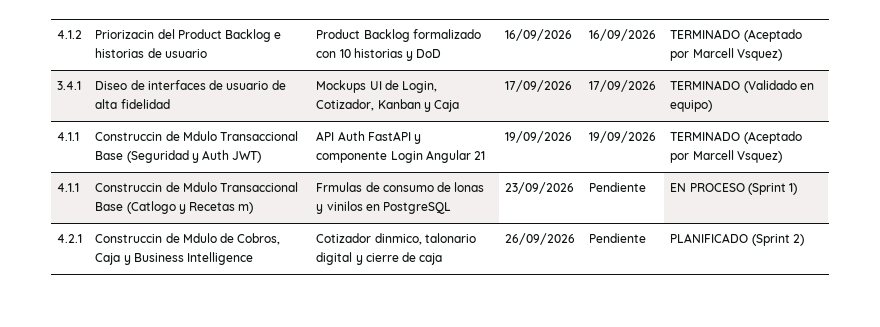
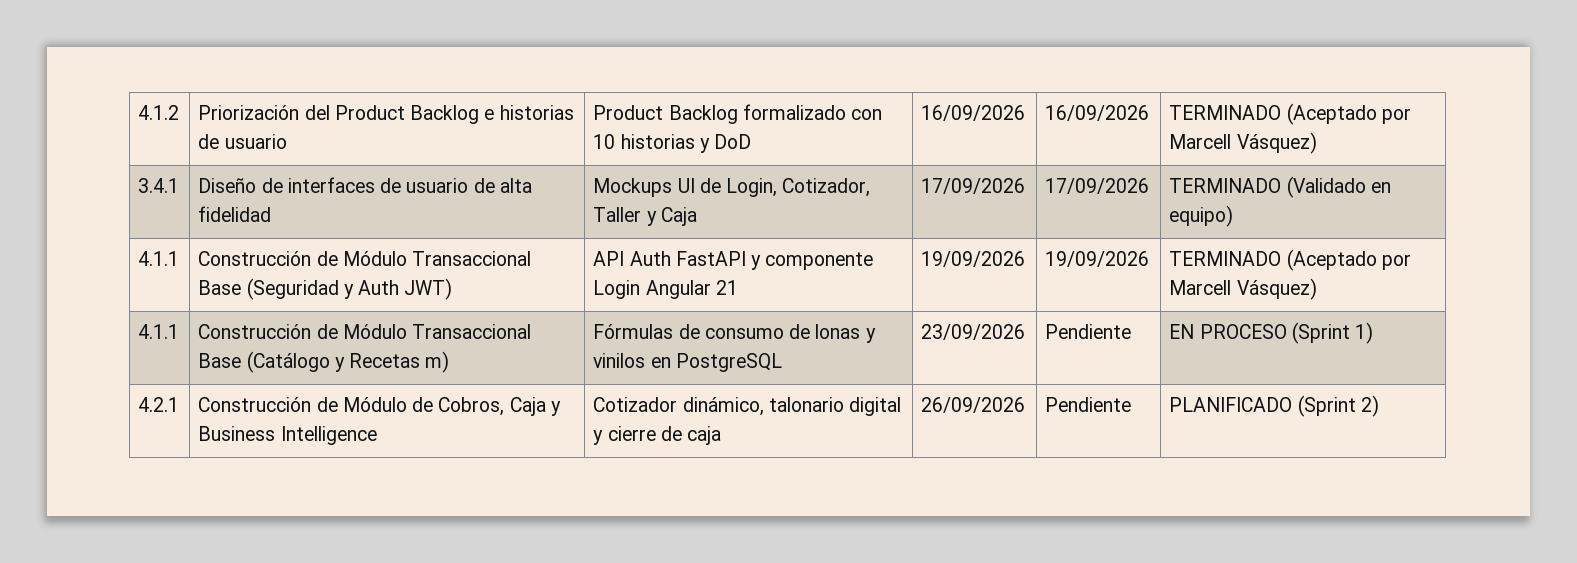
- 4.1.2 | Priorizacin del Product Backlog e historias de usuario | Product Backlog formalizado con 10 historias y DoD | 16/09/2026 | 16/09/2026 | TERMINADO (Aceptado por Marcell Vsquez)
+ 4.1.2 | Priorización del Product Backlog e historias de usuario | Product Backlog formalizado con 10 historias y DoD | 16/09/2026 | 16/09/2026 | TERMINADO (Aceptado por Marcell Vásquez)
- 3.4.1 | Diseo de interfaces de usuario de alta fidelidad | Mockups UI de Login, Cotizador, Kanban y Caja | 17/09/2026 | 17/09/2026 | TERMINADO (Validado en equipo)
+ 3.4.1 | Diseño de interfaces de usuario de alta fidelidad | Mockups UI de Login, Cotizador, Taller y Caja | 17/09/2026 | 17/09/2026 | TERMINADO (Validado en equipo)
- 4.1.1 | Construccin de Mdulo Transaccional Base (Seguridad y Auth JWT) | API Auth FastAPI y componente Login Angular 21 | 19/09/2026 | 19/09/2026 | TERMINADO (Aceptado por Marcell Vsquez)
- 4.1.1 | Construccin de Mdulo Transaccional Base (Catlogo y Recetas m) | Frmulas de consumo de lonas y vinilos en PostgreSQL | 23/09/2026 | Pendiente | EN PROCESO (Sprint 1)
+ 4.1.1 | Construcción de Módulo Transaccional Base (Seguridad y Auth JWT) | API Auth FastAPI y componente Login Angular 21 | 19/09/2026 | 19/09/2026 | TERMINADO (Aceptado por Marcell Vásquez)
+ 4.1.1 | Construcción de Módulo Transaccional Base (Catálogo y Recetas m) | Fórmulas de consumo de lonas y vinilos en PostgreSQL | 23/09/2026 | Pendiente | EN PROCESO (Sprint 1)
- 4.2.1 | Construccin de Mdulo de Cobros, Caja y Business Intelligence | Cotizador dinmico, talonario digital y cierre de caja | 26/09/2026 | Pendiente | PLANIFICADO (Sprint 2)
+ 4.2.1 | Construcción de Módulo de Cobros, Caja y Business Intelligence | Cotizador dinámico, talonario digital y cierre de caja | 26/09/2026 | Pendiente | PLANIFICADO (Sprint 2)

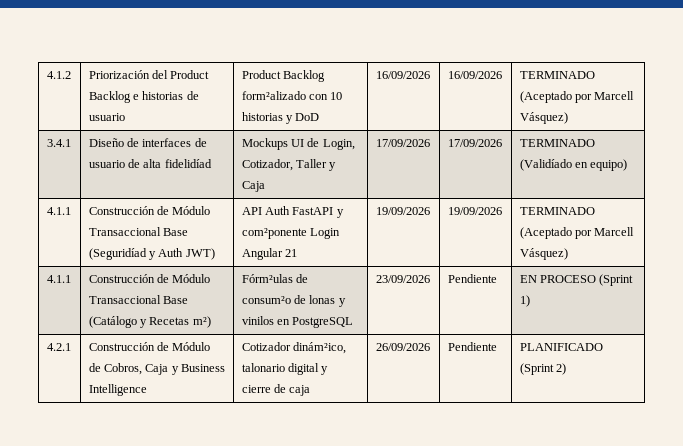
- 4.1.2 | Priorización del Product Backlog e historias de usuario | Product Backlog formalizado con 10 historias y DoD | 16/09/2026 | 16/09/2026 | TERMINADO (Aceptado por Marcell Vásquez)
+ 4.1.2 | Priorización del Product Backlog e historias de usuario | Product Backlog form²alizado con 10 historias y DoD | 16/09/2026 | 16/09/2026 | TERMINADO (Aceptado por Marcell Vásquez)
- 3.4.1 | Diseño de interfaces de usuario de alta fidelidad | Mockups UI de Login, Cotizador, Taller y Caja | 17/09/2026 | 17/09/2026 | TERMINADO (Validado en equipo)
+ 3.4.1 | Diseño de interfaces de usuario de alta fidelidíad | Mockups UI de Login, Cotizador, Taller y Caja | 17/09/2026 | 17/09/2026 | TERMINADO (Validíado en equipo)
- 4.1.1 | Construcción de Módulo Transaccional Base (Seguridad y Auth JWT) | API Auth FastAPI y componente Login Angular 21 | 19/09/2026 | 19/09/2026 | TERMINADO (Aceptado por Marcell Vásquez)
+ 4.1.1 | Construcción de Módulo Transaccional Base (Seguridíad y Auth JWT) | API Auth FastAPI y com²ponente Login Angular 21 | 19/09/2026 | 19/09/2026 | TERMINADO (Aceptado por Marcell Vásquez)
- 4.1.1 | Construcción de Módulo Transaccional Base (Catálogo y Recetas m) | Fórmulas de consumo de lonas y vinilos en PostgreSQL | 23/09/2026 | Pendiente | EN PROCESO (Sprint 1)
+ 4.1.1 | Construcción de Módulo Transaccional Base (Catálogo y Recetas m²) | Fórm²ulas de consum²o de lonas y vinilos en PostgreSQL | 23/09/2026 | Pendiente | EN PROCESO (Sprint 1)
- 4.2.1 | Construcción de Módulo de Cobros, Caja y Business Intelligence | Cotizador dinámico, talonario digital y cierre de caja | 26/09/2026 | Pendiente | PLANIFICADO (Sprint 2)
+ 4.2.1 | Construcción de Módulo de Cobros, Caja y Business Intelligence | Cotizador dinám²ico, talonario digital y cierre de caja | 26/09/2026 | Pendiente | PLANIFICADO (Sprint 2)

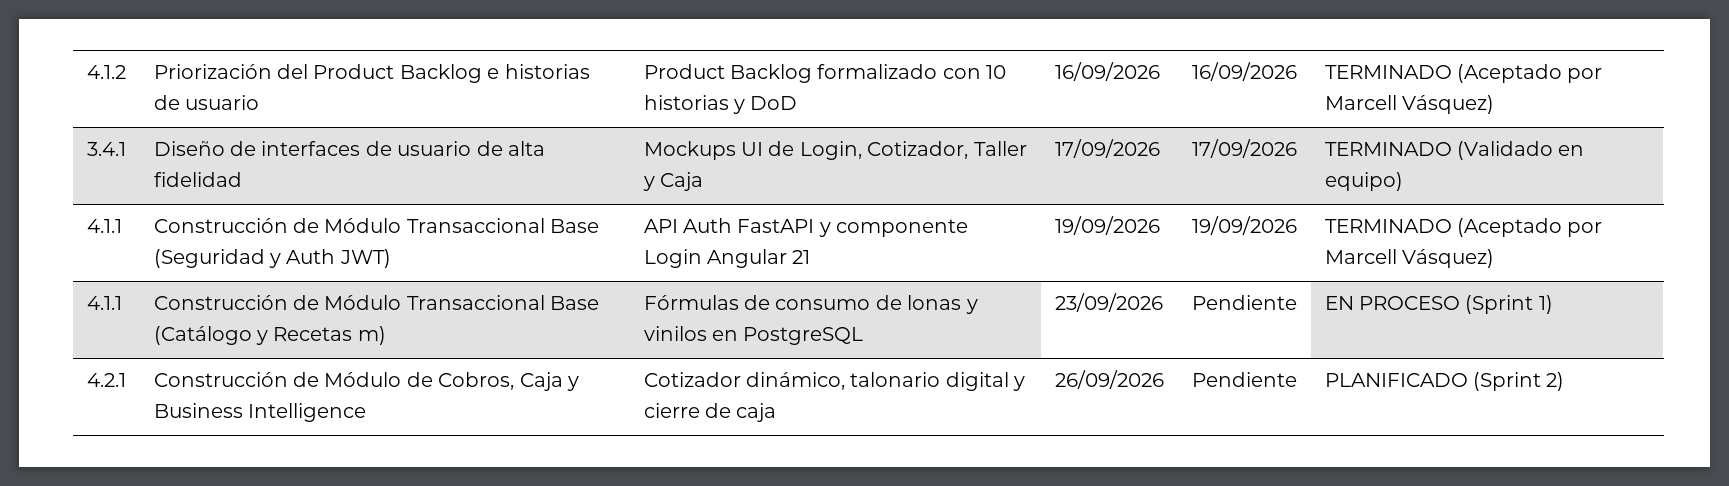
- 4.1.2 | Priorización del Product Backlog e historias de usuario | Product Backlog form²alizado con 10 historias y DoD | 16/09/2026 | 16/09/2026 | TERMINADO (Aceptado por Marcell Vásquez)
+ 4.1.2 | Priorización del Product Backlog e historias de usuario | Product Backlog formalizado con 10 historias y DoD | 16/09/2026 | 16/09/2026 | TERMINADO (Aceptado por Marcell Vásquez)
- 3.4.1 | Diseño de interfaces de usuario de alta fidelidíad | Mockups UI de Login, Cotizador, Taller y Caja | 17/09/2026 | 17/09/2026 | TERMINADO (Validíado en equipo)
+ 3.4.1 | Diseño de interfaces de usuario de alta fidelidad | Mockups UI de Login, Cotizador, Taller y Caja | 17/09/2026 | 17/09/2026 | TERMINADO (Validado en equipo)
- 4.1.1 | Construcción de Módulo Transaccional Base (Seguridíad y Auth JWT) | API Auth FastAPI y com²ponente Login Angular 21 | 19/09/2026 | 19/09/2026 | TERMINADO (Aceptado por Marcell Vásquez)
+ 4.1.1 | Construcción de Módulo Transaccional Base (Seguridad y Auth JWT) | API Auth FastAPI y componente Login Angular 21 | 19/09/2026 | 19/09/2026 | TERMINADO (Aceptado por Marcell Vásquez)
- 4.1.1 | Construcción de Módulo Transaccional Base (Catálogo y Recetas m²) | Fórm²ulas de consum²o de lonas y vinilos en PostgreSQL | 23/09/2026 | Pendiente | EN PROCESO (Sprint 1)
+ 4.1.1 | Construcción de Módulo Transaccional Base (Catálogo y Recetas m) | Fórmulas de consumo de lonas y vinilos en PostgreSQL | 23/09/2026 | Pendiente | EN PROCESO (Sprint 1)
- 4.2.1 | Construcción de Módulo de Cobros, Caja y Business Intelligence | Cotizador dinám²ico, talonario digital y cierre de caja | 26/09/2026 | Pendiente | PLANIFICADO (Sprint 2)
+ 4.2.1 | Construcción de Módulo de Cobros, Caja y Business Intelligence | Cotizador dinámico, talonario digital y cierre de caja | 26/09/2026 | Pendiente | PLANIFICADO (Sprint 2)

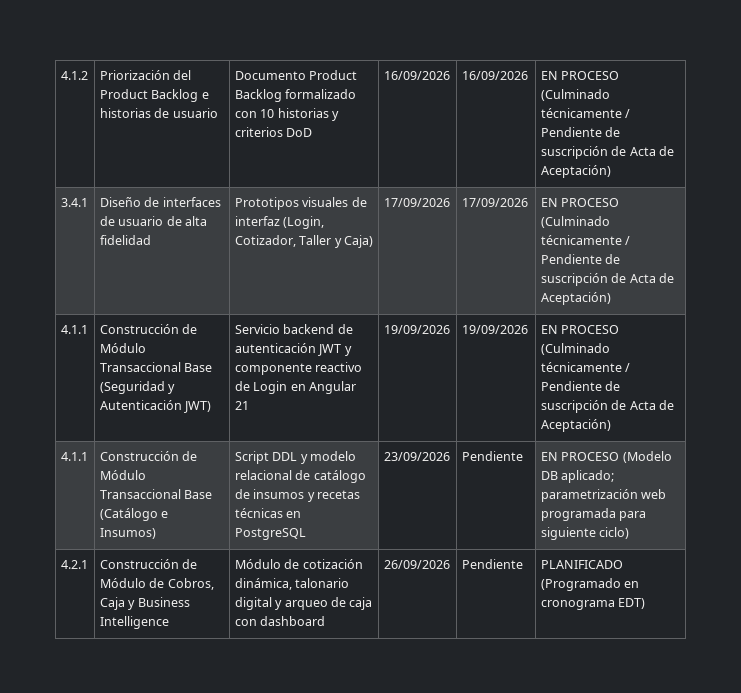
- 4.1.2 | Priorización del Product Backlog e historias de usuario | Product Backlog formalizado con 10 historias y DoD | 16/09/2026 | 16/09/2026 | TERMINADO (Aceptado por Marcell Vásquez)
+ 4.1.2 | Priorización del Product Backlog e historias de usuario | Documento Product Backlog formalizado con 10 historias y criterios DoD | 16/09/2026 | 16/09/2026 | EN PROCESO (Culminado técnicamente / Pendiente de suscripción de Acta de Aceptación)
- 3.4.1 | Diseño de interfaces de usuario de alta fidelidad | Mockups UI de Login, Cotizador, Taller y Caja | 17/09/2026 | 17/09/2026 | TERMINADO (Validado en equipo)
+ 3.4.1 | Diseño de interfaces de usuario de alta fidelidad | Prototipos visuales de interfaz (Login, Cotizador, Taller y Caja) | 17/09/2026 | 17/09/2026 | EN PROCESO (Culminado técnicamente / Pendiente de suscripción de Acta de Aceptación)
- 4.1.1 | Construcción de Módulo Transaccional Base (Seguridad y Auth JWT) | API Auth FastAPI y componente Login Angular 21 | 19/09/2026 | 19/09/2026 | TERMINADO (Aceptado por Marcell Vásquez)
+ 4.1.1 | Construcción de Módulo Transaccional Base (Seguridad y Autenticación JWT) | Servicio backend de autenticación JWT y componente reactivo de Login en Angular 21 | 19/09/2026 | 19/09/2026 | EN PROCESO (Culminado técnicamente / Pendiente de suscripción de Acta de Aceptación)
- 4.1.1 | Construcción de Módulo Transaccional Base (Catálogo y Recetas m) | Fórmulas de consumo de lonas y vinilos en PostgreSQL | 23/09/2026 | Pendiente | EN PROCESO (Sprint 1)
+ 4.1.1 | Construcción de Módulo Transaccional Base (Catálogo e Insumos) | Script DDL y modelo relacional de catálogo de insumos y recetas técnicas en PostgreSQL | 23/09/2026 | Pendiente | EN PROCESO (Modelo DB aplicado; parametrización web programada para siguiente ciclo)
- 4.2.1 | Construcción de Módulo de Cobros, Caja y Business Intelligence | Cotizador dinámico, talonario digital y cierre de caja | 26/09/2026 | Pendiente | PLANIFICADO (Sprint 2)
+ 4.2.1 | Construcción de Módulo de Cobros, Caja y Business Intelligence | Módulo de cotización dinámica, talonario digital y arqueo de caja con dashboard | 26/09/2026 | Pendiente | PLANIFICADO (Programado en cronograma EDT)

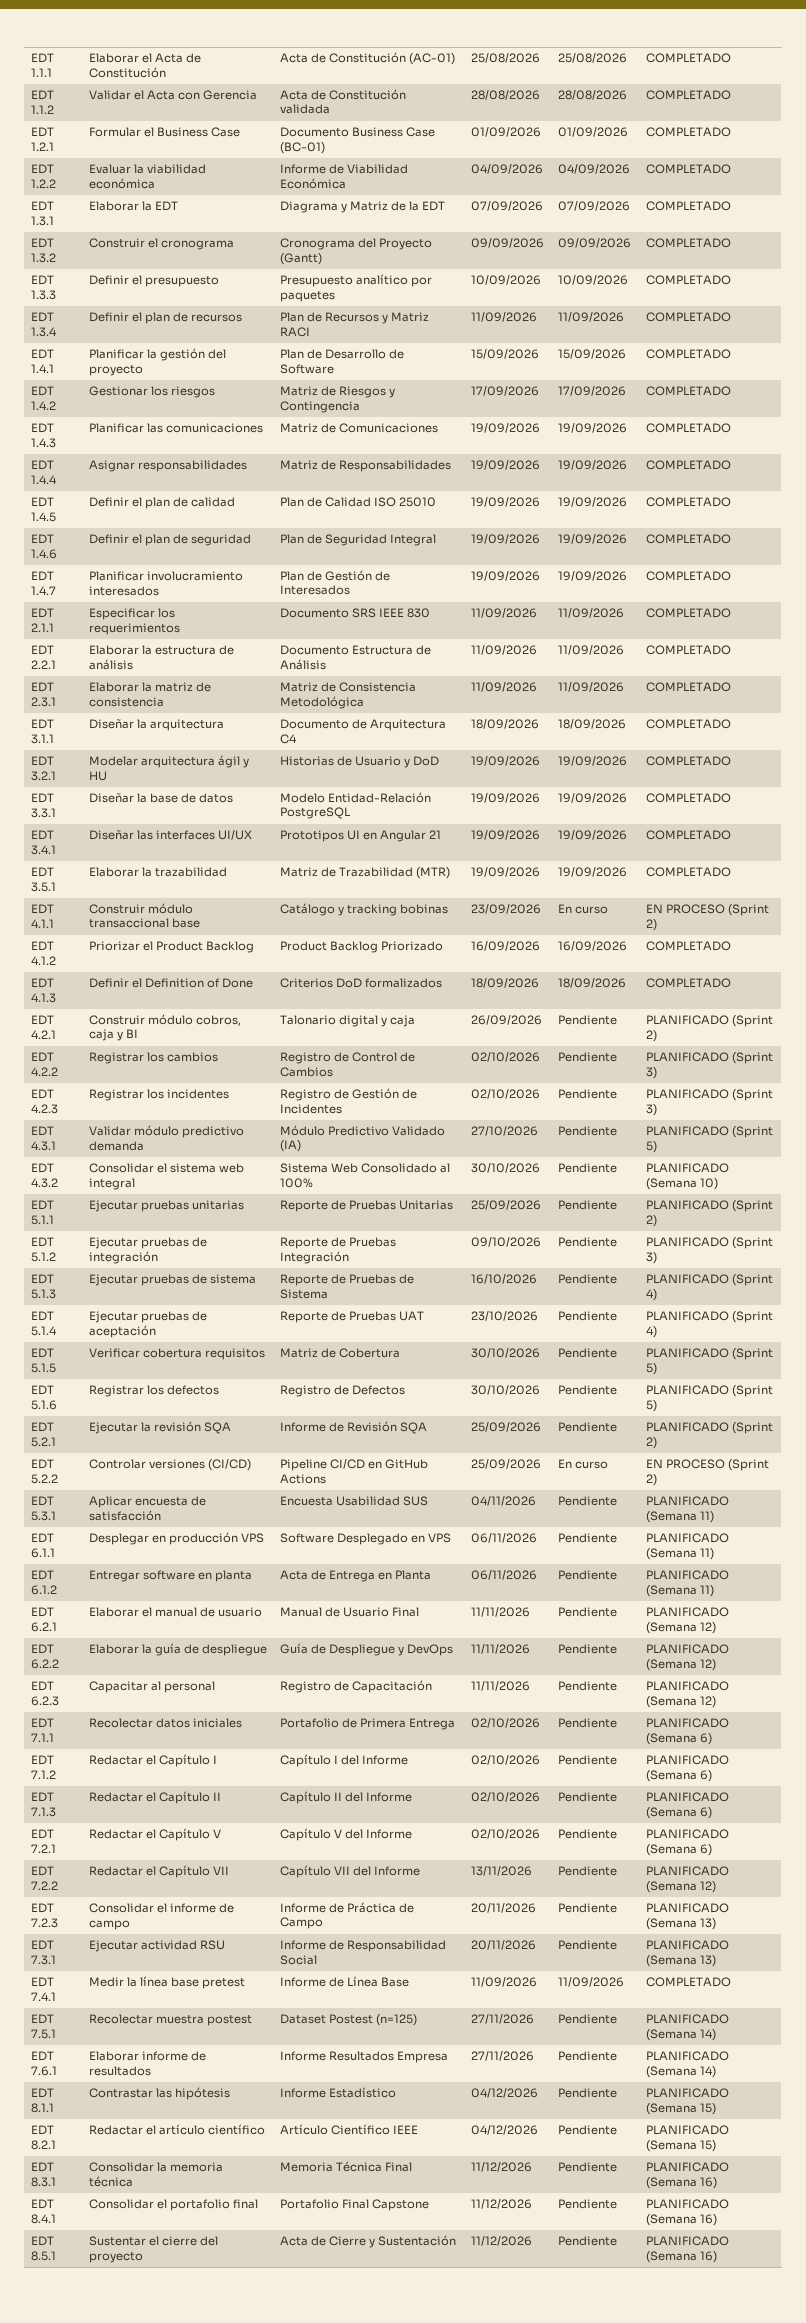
- 4.1.2 | Priorización del Product Backlog e historias de usuario | Documento Product Backlog formalizado con 10 historias y criterios DoD | 16/09/2026 | 16/09/2026 | EN PROCESO (Culminado técnicamente / Pendiente de suscripción de Acta de Aceptación)
- 3.4.1 | Diseño de interfaces de usuario de alta fidelidad | Prototipos visuales de interfaz (Login, Cotizador, Taller y Caja) | 17/09/2026 | 17/09/2026 | EN PROCESO (Culminado técnicamente / Pendiente de suscripción de Acta de Aceptación)
- 4.1.1 | Construcción de Módulo Transaccional Base (Seguridad y Autenticación JWT) | Servicio backend de autenticación JWT y componente reactivo de Login en Angular 21 | 19/09/2026 | 19/09/2026 | EN PROCESO (Culminado técnicamente / Pendiente de suscripción de Acta de Aceptación)
- 4.1.1 | Construcción de Módulo Transaccional Base (Catálogo e Insumos) | Script DDL y modelo relacional de catálogo de insumos y recetas técnicas en PostgreSQL | 23/09/2026 | Pendiente | EN PROCESO (Modelo DB aplicado; parametrización web programada para siguiente ciclo)
- 4.2.1 | Construcción de Módulo de Cobros, Caja y Business Intelligence | Módulo de cotización dinámica, talonario digital y arqueo de caja con dashboard | 26/09/2026 | Pendiente | PLANIFICADO (Programado en cronograma EDT)
+ EDT 1.1.1 | Elaborar el Acta de Constitución | Acta de Constitución (AC-01) | 25/08/2026 | 25/08/2026 | COMPLETADO
+ EDT 1.1.2 | Validar el Acta con Gerencia | Acta de Constitución validada | 28/08/2026 | 28/08/2026 | COMPLETADO
+ EDT 1.2.1 | Formular el Business Case | Documento Business Case (BC-01) | 01/09/2026 | 01/09/2026 | COMPLETADO
+ EDT 1.2.2 | Evaluar la viabilidad económica | Informe de Viabilidad Económica | 04/09/2026 | 04/09/2026 | COMPLETADO
+ EDT 1.3.1 | Elaborar la EDT | Diagrama y Matriz de la EDT | 07/09/2026 | 07/09/2026 | COMPLETADO
+ EDT 1.3.2 | Construir el cronograma | Cronograma del Proyecto (Gantt) | 09/09/2026 | 09/09/2026 | COMPLETADO
+ EDT 1.3.3 | Definir el presupuesto | Presupuesto analítico por paquetes | 10/09/2026 | 10/09/2026 | COMPLETADO
+ EDT 1.3.4 | Definir el plan de recursos | Plan de Recursos y Matriz RACI | 11/09/2026 | 11/09/2026 | COMPLETADO
+ EDT 1.4.1 | Planificar la gestión del proyecto | Plan de Desarrollo de Software | 15/09/2026 | 15/09/2026 | COMPLETADO
+ EDT 1.4.2 | Gestionar los riesgos | Matriz de Riesgos y Contingencia | 17/09/2026 | 17/09/2026 | COMPLETADO
+ EDT 1.4.3 | Planificar las comunicaciones | Matriz de Comunicaciones | 19/09/2026 | 19/09/2026 | COMPLETADO
+ EDT 1.4.4 | Asignar responsabilidades | Matriz de Responsabilidades | 19/09/2026 | 19/09/2026 | COMPLETADO
+ EDT 1.4.5 | Definir el plan de calidad | Plan de Calidad ISO 25010 | 19/09/2026 | 19/09/2026 | COMPLETADO
+ EDT 1.4.6 | Definir el plan de seguridad | Plan de Seguridad Integral | 19/09/2026 | 19/09/2026 | COMPLETADO
+ EDT 1.4.7 | Planificar involucramiento interesados | Plan de Gestión de Interesados | 19/09/2026 | 19/09/2026 | COMPLETADO
+ EDT 2.1.1 | Especificar los requerimientos | Documento SRS IEEE 830 | 11/09/2026 | 11/09/2026 | COMPLETADO
+ EDT 2.2.1 | Elaborar la estructura de análisis | Documento Estructura de Análisis | 11/09/2026 | 11/09/2026 | COMPLETADO
+ EDT 2.3.1 | Elaborar la matriz de consistencia | Matriz de Consistencia Metodológica | 11/09/2026 | 11/09/2026 | COMPLETADO
+ EDT 3.1.1 | Diseñar la arquitectura | Documento de Arquitectura C4 | 18/09/2026 | 18/09/2026 | COMPLETADO
+ EDT 3.2.1 | Modelar arquitectura ágil y HU | Historias de Usuario y DoD | 19/09/2026 | 19/09/2026 | COMPLETADO
+ EDT 3.3.1 | Diseñar la base de datos | Modelo Entidad-Relación PostgreSQL | 19/09/2026 | 19/09/2026 | COMPLETADO
+ EDT 3.4.1 | Diseñar las interfaces UI/UX | Prototipos UI en Angular 21 | 19/09/2026 | 19/09/2026 | COMPLETADO
+ EDT 3.5.1 | Elaborar la trazabilidad | Matriz de Trazabilidad (MTR) | 19/09/2026 | 19/09/2026 | COMPLETADO
+ EDT 4.1.1 | Construir módulo transaccional base | Catálogo y tracking bobinas | 23/09/2026 | En curso | EN PROCESO (Sprint 2)
+ EDT 4.1.2 | Priorizar el Product Backlog | Product Backlog Priorizado | 16/09/2026 | 16/09/2026 | COMPLETADO
+ EDT 4.1.3 | Definir el Definition of Done | Criterios DoD formalizados | 18/09/2026 | 18/09/2026 | COMPLETADO
+ EDT 4.2.1 | Construir módulo cobros, caja y BI | Talonario digital y caja | 26/09/2026 | Pendiente | PLANIFICADO (Sprint 2)
+ EDT 4.2.2 | Registrar los cambios | Registro de Control de Cambios | 02/10/2026 | Pendiente | PLANIFICADO (Sprint 3)
+ EDT 4.2.3 | Registrar los incidentes | Registro de Gestión de Incidentes | 02/10/2026 | Pendiente | PLANIFICADO (Sprint 3)
+ EDT 4.3.1 | Validar módulo predictivo demanda | Módulo Predictivo Validado (IA) | 27/10/2026 | Pendiente | PLANIFICADO (Sprint 5)
+ EDT 4.3.2 | Consolidar el sistema web integral | Sistema Web Consolidado al 100% | 30/10/2026 | Pendiente | PLANIFICADO (Semana 10)
+ EDT 5.1.1 | Ejecutar pruebas unitarias | Reporte de Pruebas Unitarias | 25/09/2026 | Pendiente | PLANIFICADO (Sprint 2)
+ EDT 5.1.2 | Ejecutar pruebas de integración | Reporte de Pruebas Integración | 09/10/2026 | Pendiente | PLANIFICADO (Sprint 3)
+ EDT 5.1.3 | Ejecutar pruebas de sistema | Reporte de Pruebas de Sistema | 16/10/2026 | Pendiente | PLANIFICADO (Sprint 4)
+ EDT 5.1.4 | Ejecutar pruebas de aceptación | Reporte de Pruebas UAT | 23/10/2026 | Pendiente | PLANIFICADO (Sprint 4)
+ EDT 5.1.5 | Verificar cobertura requisitos | Matriz de Cobertura | 30/10/2026 | Pendiente | PLANIFICADO (Sprint 5)
+ EDT 5.1.6 | Registrar los defectos | Registro de Defectos | 30/10/2026 | Pendiente | PLANIFICADO (Sprint 5)
+ EDT 5.2.1 | Ejecutar la revisión SQA | Informe de Revisión SQA | 25/09/2026 | Pendiente | PLANIFICADO (Sprint 2)
+ EDT 5.2.2 | Controlar versiones (CI/CD) | Pipeline CI/CD en GitHub Actions | 25/09/2026 | En curso | EN PROCESO (Sprint 2)
+ EDT 5.3.1 | Aplicar encuesta de satisfacción | Encuesta Usabilidad SUS | 04/11/2026 | Pendiente | PLANIFICADO (Semana 11)
+ EDT 6.1.1 | Desplegar en producción VPS | Software Desplegado en VPS | 06/11/2026 | Pendiente | PLANIFICADO (Semana 11)
+ EDT 6.1.2 | Entregar software en planta | Acta de Entrega en Planta | 06/11/2026 | Pendiente | PLANIFICADO (Semana 11)
+ EDT 6.2.1 | Elaborar el manual de usuario | Manual de Usuario Final | 11/11/2026 | Pendiente | PLANIFICADO (Semana 12)
+ EDT 6.2.2 | Elaborar la guía de despliegue | Guía de Despliegue y DevOps | 11/11/2026 | Pendiente | PLANIFICADO (Semana 12)
+ EDT 6.2.3 | Capacitar al personal | Registro de Capacitación | 11/11/2026 | Pendiente | PLANIFICADO (Semana 12)
+ EDT 7.1.1 | Recolectar datos iniciales | Portafolio de Primera Entrega | 02/10/2026 | Pendiente | PLANIFICADO (Semana 6)
+ EDT 7.1.2 | Redactar el Capítulo I | Capítulo I del Informe | 02/10/2026 | Pendiente | PLANIFICADO (Semana 6)
+ EDT 7.1.3 | Redactar el Capítulo II | Capítulo II del Informe | 02/10/2026 | Pendiente | PLANIFICADO (Semana 6)
+ EDT 7.2.1 | Redactar el Capítulo V | Capítulo V del Informe | 02/10/2026 | Pendiente | PLANIFICADO (Semana 6)
+ EDT 7.2.2 | Redactar el Capítulo VII | Capítulo VII del Informe | 13/11/2026 | Pendiente | PLANIFICADO (Semana 12)
+ EDT 7.2.3 | Consolidar el informe de campo | Informe de Práctica de Campo | 20/11/2026 | Pendiente | PLANIFICADO (Semana 13)
+ EDT 7.3.1 | Ejecutar actividad RSU | Informe de Responsabilidad Social | 20/11/2026 | Pendiente | PLANIFICADO (Semana 13)
+ EDT 7.4.1 | Medir la línea base pretest | Informe de Línea Base | 11/09/2026 | 11/09/2026 | COMPLETADO
+ EDT 7.5.1 | Recolectar muestra postest | Dataset Postest (n=125) | 27/11/2026 | Pendiente | PLANIFICADO (Semana 14)
+ EDT 7.6.1 | Elaborar informe de resultados | Informe Resultados Empresa | 27/11/2026 | Pendiente | PLANIFICADO (Semana 14)
+ EDT 8.1.1 | Contrastar las hipótesis | Informe Estadístico | 04/12/2026 | Pendiente | PLANIFICADO (Semana 15)
+ EDT 8.2.1 | Redactar el artículo científico | Artículo Científico IEEE | 04/12/2026 | Pendiente | PLANIFICADO (Semana 15)
+ EDT 8.3.1 | Consolidar la memoria técnica | Memoria Técnica Final | 11/12/2026 | Pendiente | PLANIFICADO (Semana 16)
+ EDT 8.4.1 | Consolidar el portafolio final | Portafolio Final Capstone | 11/12/2026 | Pendiente | PLANIFICADO (Semana 16)
+ EDT 8.5.1 | Sustentar el cierre del proyecto | Acta de Cierre y Sustentación | 11/12/2026 | Pendiente | PLANIFICADO (Semana 16)

